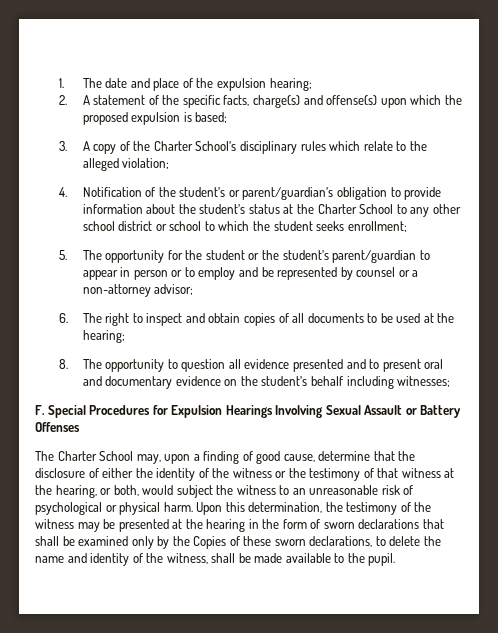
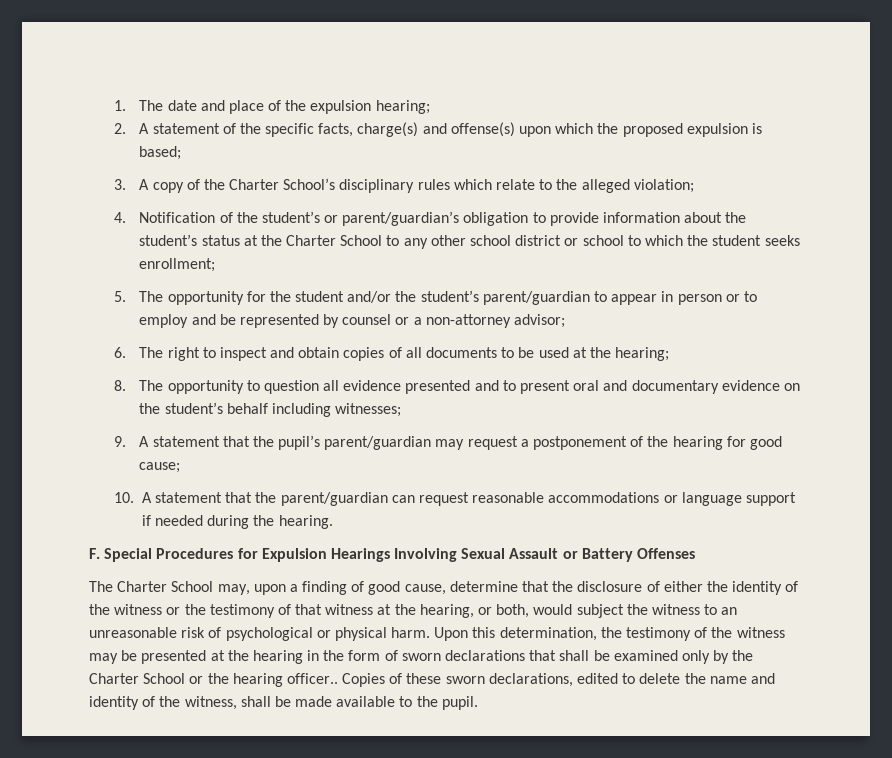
- 5. The opportunity for the student or the student’s parent/guardian to appear in person or to employ and be represented by counsel or a non-attorney advisor;
+ 5. The opportunity for the student and/or the student’s parent/guardian to appear in person or to employ and be represented by counsel or a non-attorney advisor;
+ 9. A statement that the pupil’s parent/guardian may request a postponement of the hearing for good cause;
+ 10. A statement that the parent/guardian can request reasonable accommodations or language support if needed during the hearing.
- Upon this determination, the testimony of the witness may be presented at the hearing in the form of sworn declarations that shall be examined only by the Copies of these sworn declarations, to delete the name and identity of the witness, shall be made available to the pupil.
+ Upon this determination, the testimony of the witness may be presented at the hearing in the form of sworn declarations that shall be examined only by the Charter School or the hearing officer.. Copies of these sworn declarations, edited to delete the name and identity of the witness, shall be made available to the pupil.

